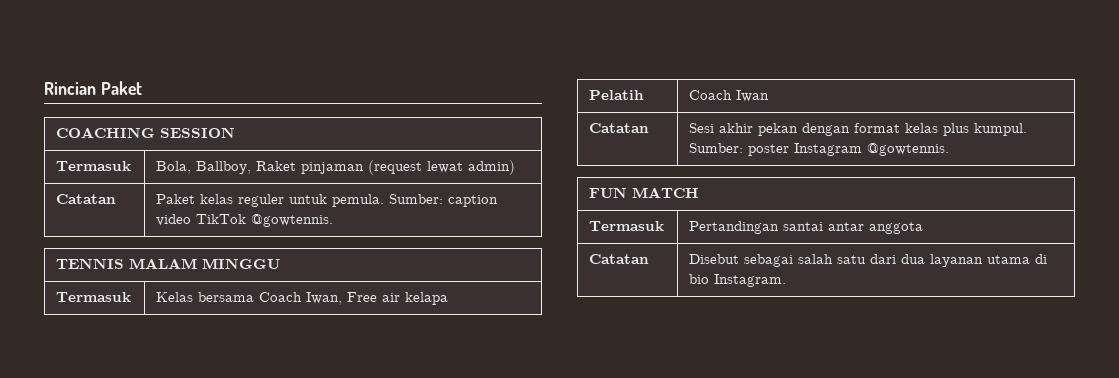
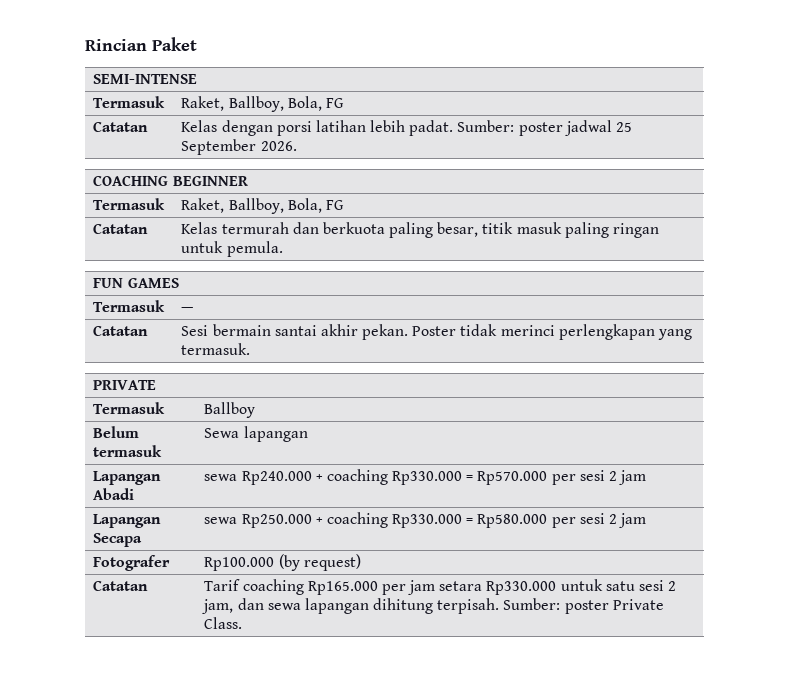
- COACHING SESSION
- Termasuk | Bola, Ballboy, Raket pinjaman (request lewat admin)
- Catatan | Paket kelas reguler untuk pemula. Sumber: caption video TikTok @gowtennis.
- TENNIS MALAM MINGGU
- Termasuk | Kelas bersama Coach Iwan, Free air kelapa
- Pelatih | Coach Iwan
- Catatan | Sesi akhir pekan dengan format kelas plus kumpul. Sumber: poster Instagram @gowtennis.
- FUN MATCH
- Termasuk | Pertandingan santai antar anggota
- Catatan | Disebut sebagai salah satu dari dua layanan utama di bio Instagram.
+ SEMI-INTENSE
+ Termasuk | Raket, Ballboy, Bola, FG
+ Catatan | Kelas dengan porsi latihan lebih padat. Sumber: poster jadwal 25 September 2026.
+ COACHING BEGINNER
+ Termasuk | Raket, Ballboy, Bola, FG
+ Catatan | Kelas termurah dan berkuota paling besar, titik masuk paling ringan untuk pemula.
+ FUN GAMES
+ Termasuk | —
+ Catatan | Sesi bermain santai akhir pekan. Poster tidak merinci perlengkapan yang termasuk.
+ PRIVATE
+ Termasuk | Ballboy
+ Belum termasuk | Sewa lapangan
+ Lapangan Abadi | sewa Rp240.000 + coaching Rp330.000 = Rp570.000 per sesi 2 jam
+ Lapangan Secapa | sewa Rp250.000 + coaching Rp330.000 = Rp580.000 per sesi 2 jam
+ Fotografer | Rp100.000 (by request)
+ Catatan | Tarif coaching Rp165.000 per jam setara Rp330.000 untuk satu sesi 2 jam, dan sewa lapangan dihitung terpisah. Sumber: poster Private Class.

